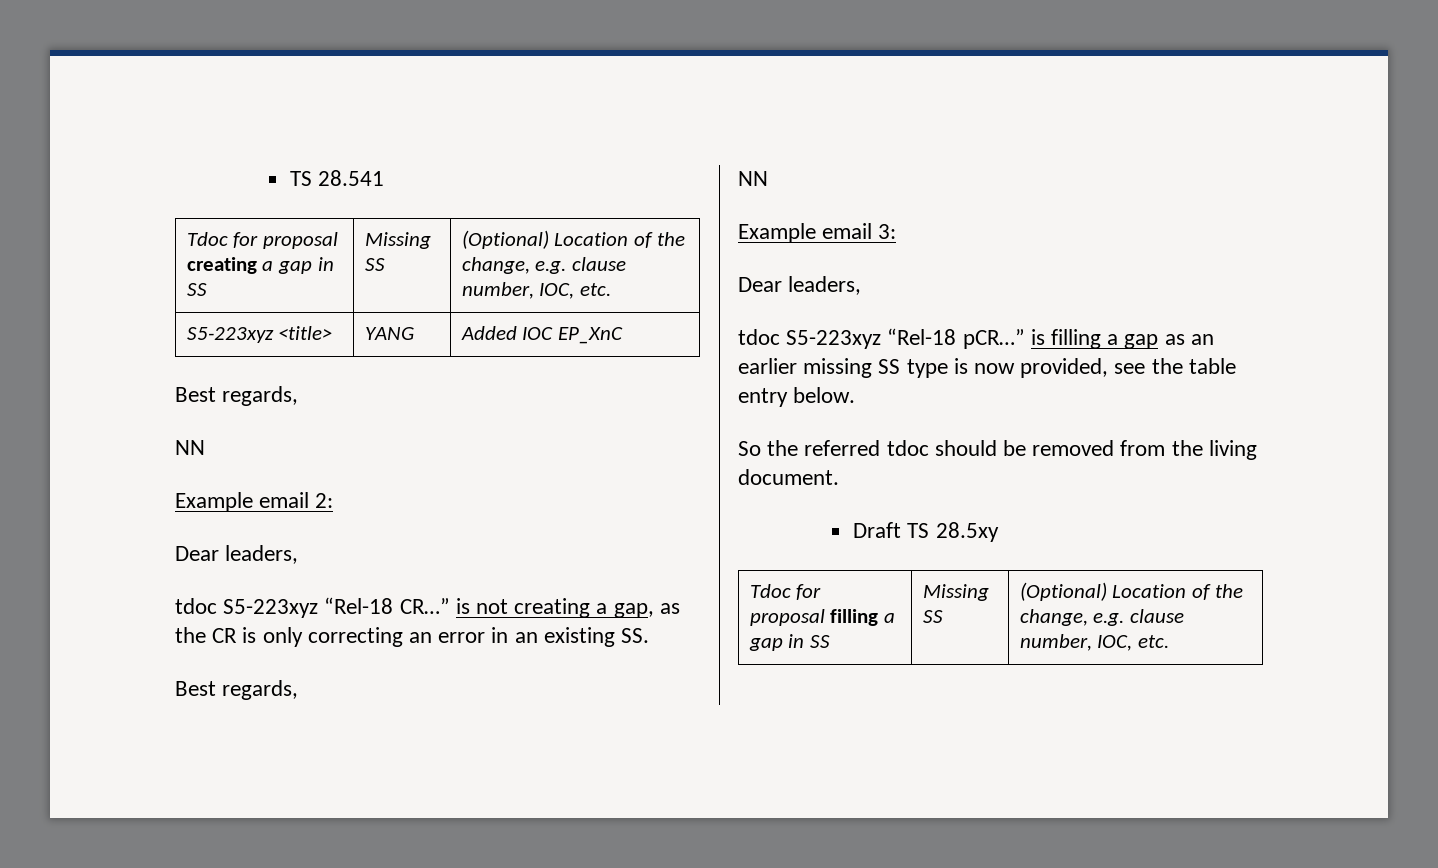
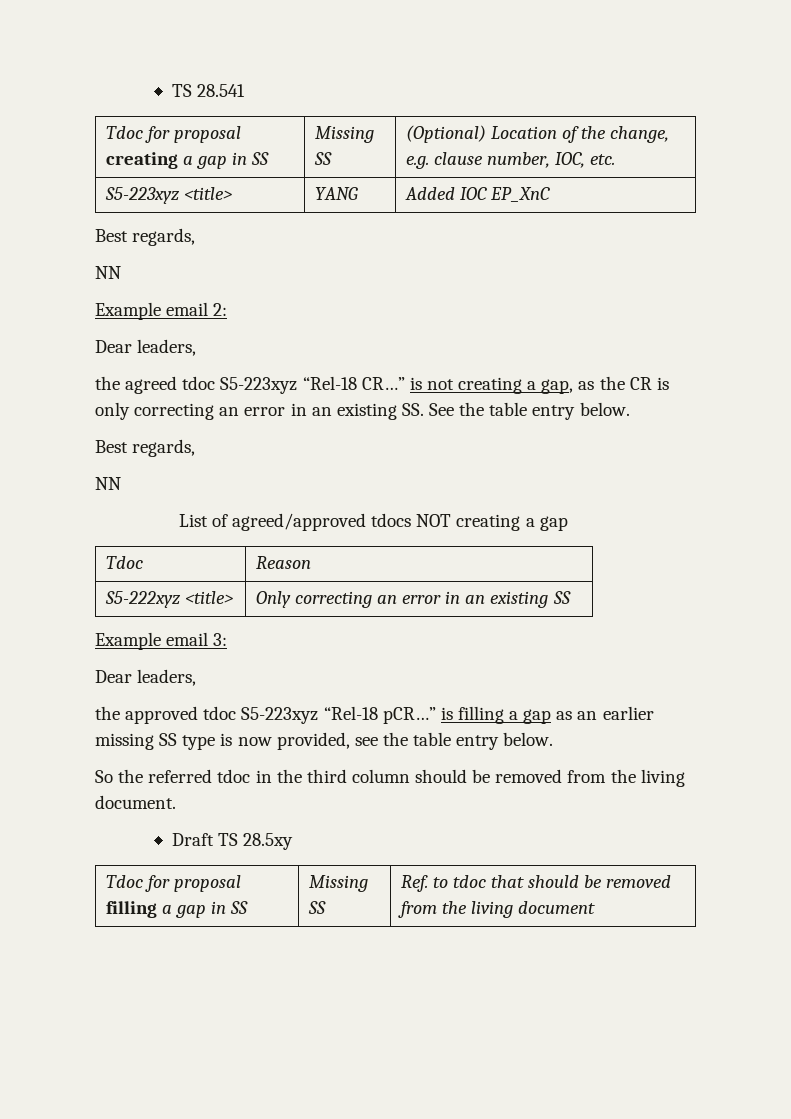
- tdoc S5-223xyz “Rel-18 CR…” is not creating a gap, as the CR is only correcting an error in an existing SS.
+ the agreed tdoc S5-223xyz “Rel-18 CR…” is not creating a gap, as the CR is only correcting an error in an existing SS. See the table entry below.
  Best regards,
  NN
+ List of agreed/approved tdocs NOT creating a gap
+ Tdoc | Reason
+ S5-222xyz <title> | Only correcting an error in an existing SS
- tdoc S5-223xyz “Rel-18 pCR…” is filling a gap as an earlier missing SS type is now provided, see the table entry below.
+ the approved tdoc S5-223xyz “Rel-18 pCR…” is filling a gap as an earlier missing SS type is now provided, see the table entry below.
- So the referred tdoc should be removed from the living document.
+ So the referred tdoc in the third column should be removed from the living document.
- Tdoc for proposal filling a gap in SS | Missing SS | (Optional) Location of the change, e.g. clause number, IOC, etc.
+ Tdoc for proposal filling a gap in SS | Missing SS | Ref. to tdoc that should be removed from the living document

